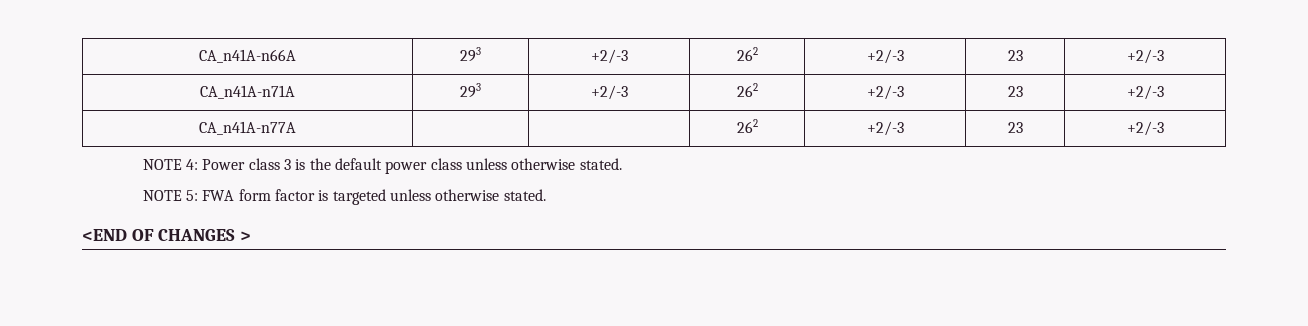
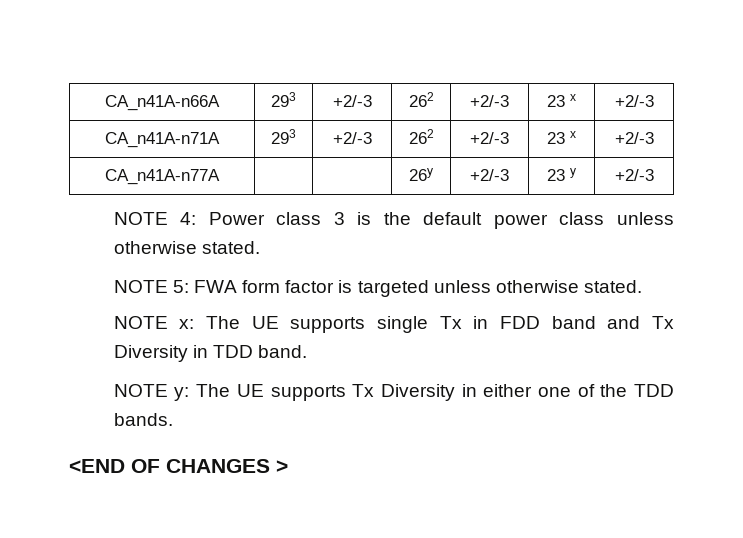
- CA_n41A-n66A | 293 | +2/-3 | 262 | +2/-3 | 23 | +2/-3
+ CA_n41A-n66A | 293 | +2/-3 | 262 | +2/-3 | 23 x | +2/-3
- CA_n41A-n71A | 293 | +2/-3 | 262 | +2/-3 | 23 | +2/-3
+ CA_n41A-n71A | 293 | +2/-3 | 262 | +2/-3 | 23 x | +2/-3
- CA_n41A-n77A | | | 262 | +2/-3 | 23 | +2/-3
+ CA_n41A-n77A | | | 26y | +2/-3 | 23 y | +2/-3
+ NOTE x: The UE supports single Tx in FDD band and Tx Diversity in TDD band.
+ NOTE y: The UE supports Tx Diversity in either one of the TDD bands.

